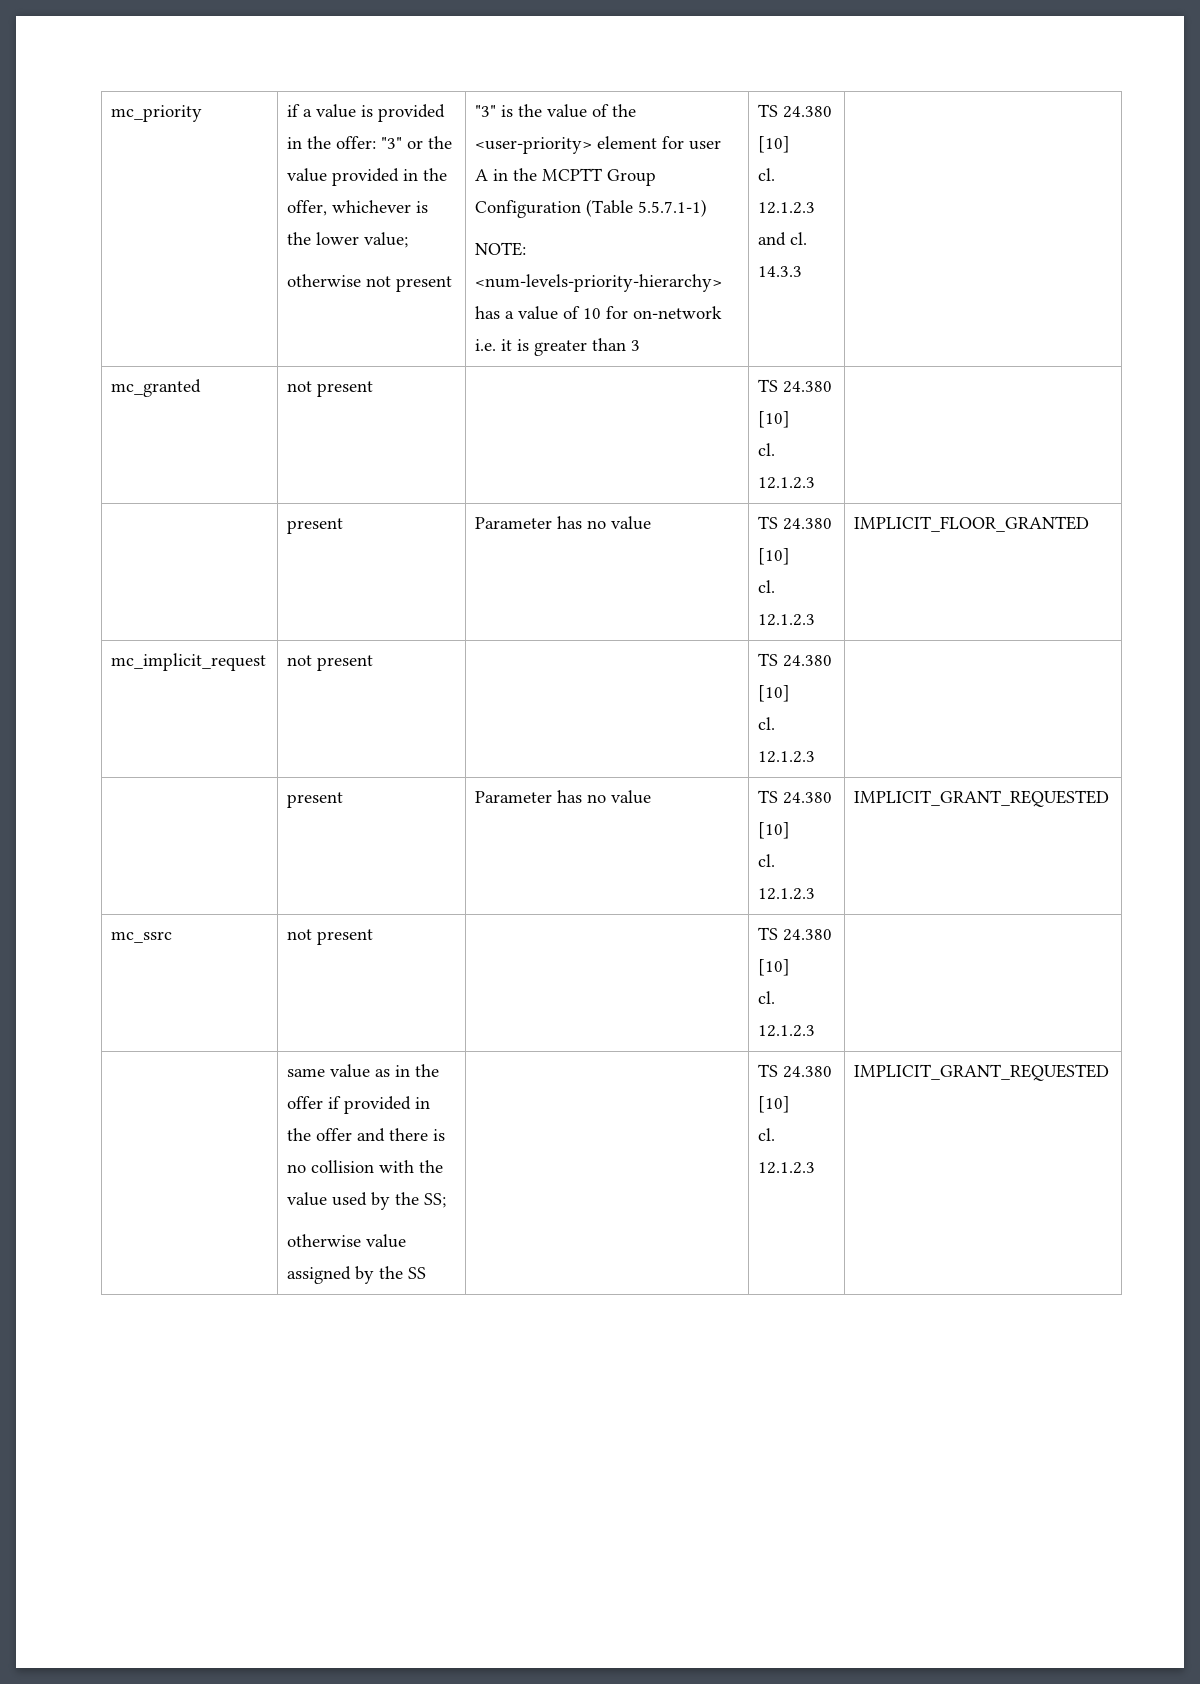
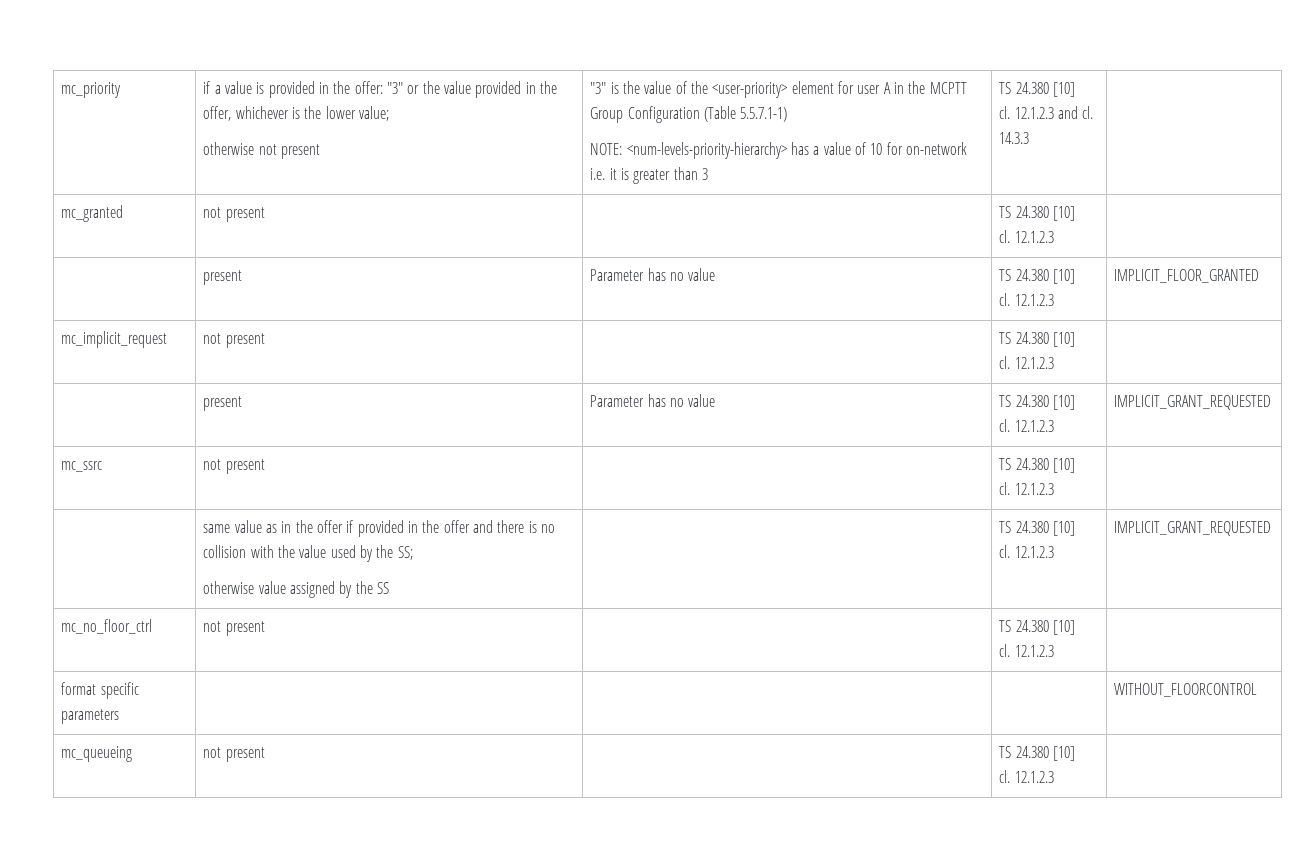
+ mc_no_floor_ctrl | not present | | TS 24.380 [10]
+ cl. 12.1.2.3 |
+ format specific parameters | | | | WITHOUT_FLOORCONTROL
+ mc_queueing | not present | | TS 24.380 [10]
+ cl. 12.1.2.3 |

